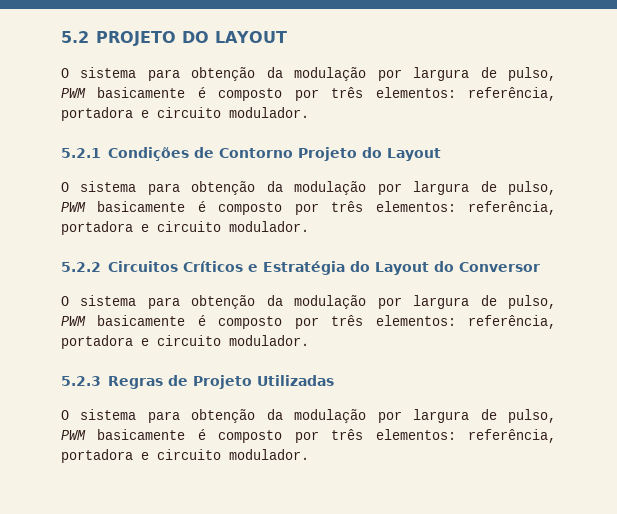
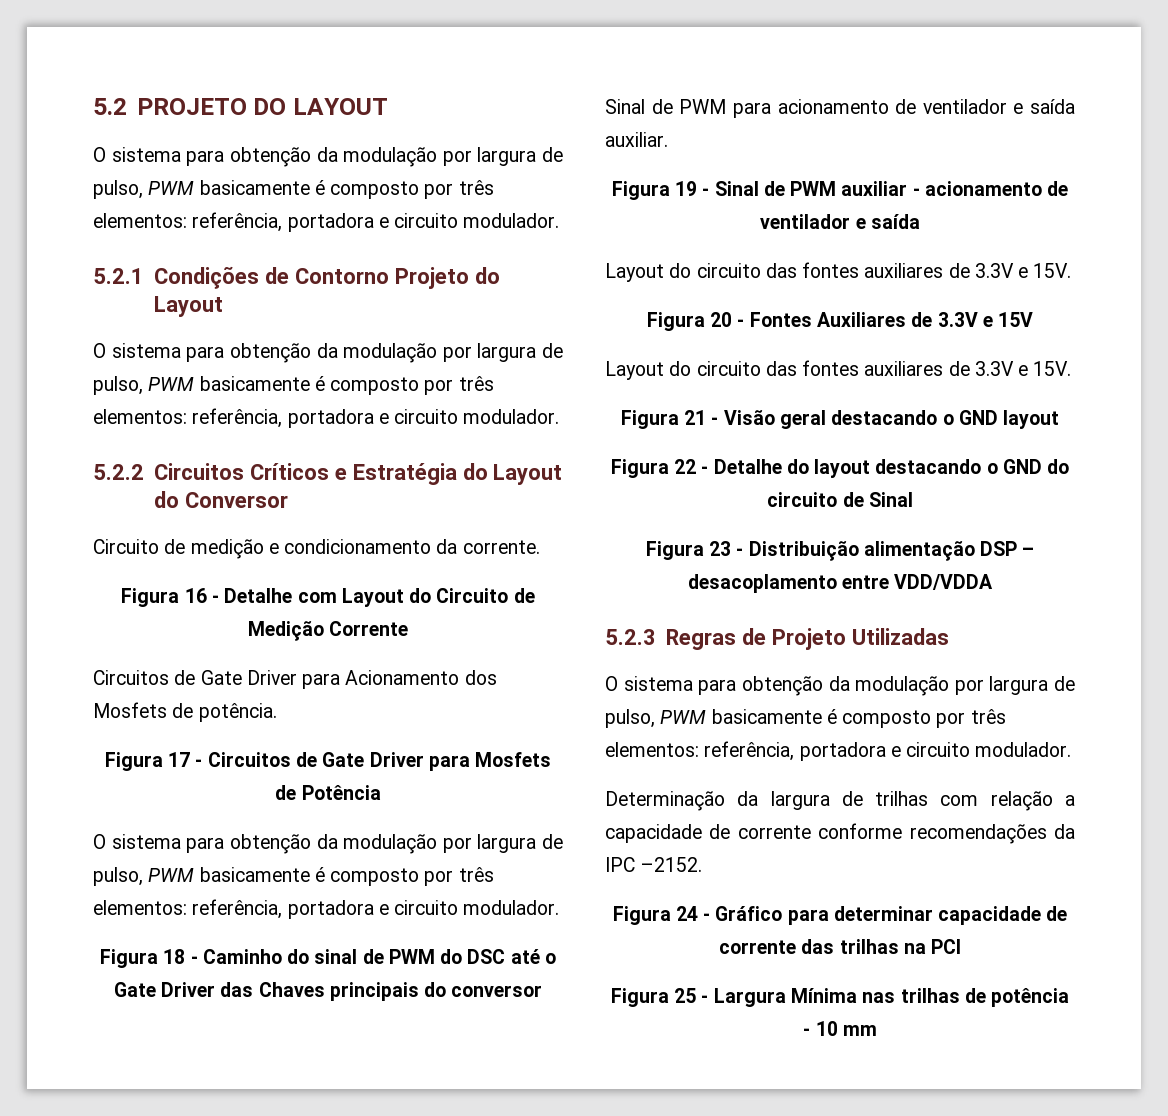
+ Circuito de medição e condicionamento da corrente.
+ Figura 16 - Detalhe com Layout do Circuito de Medição Corrente
+ Circuitos de Gate Driver para Acionamento dos Mosfets de potência.
+ Figura 17 - Circuitos de Gate Driver para Mosfets de Potência
+ Figura 18 - Caminho do sinal de PWM do DSC até o Gate Driver das Chaves principais do conversor
+ Sinal de PWM para acionamento de ventilador e saída auxiliar.
+ Figura 19 - Sinal de PWM auxiliar - acionamento de ventilador e saída
+ Layout do circuito das fontes auxiliares de 3.3V e 15V.
+ Figura 20 - Fontes Auxiliares de 3.3V e 15V
+ Layout do circuito das fontes auxiliares de 3.3V e 15V.
+ Figura 21 - Visão geral destacando o GND layout
+ Figura 22 - Detalhe do layout destacando o GND do circuito de Sinal
+ Figura 23 - Distribuição alimentação DSP – desacoplamento entre VDD/VDDA
+ Determinação da largura de trilhas com relação a capacidade de corrente conforme recomendações da IPC –2152.
+ Figura 24 - Gráfico para determinar capacidade de corrente das trilhas na PCI
+ Figura 25 - Largura Mínima nas trilhas de potência - 10 mm

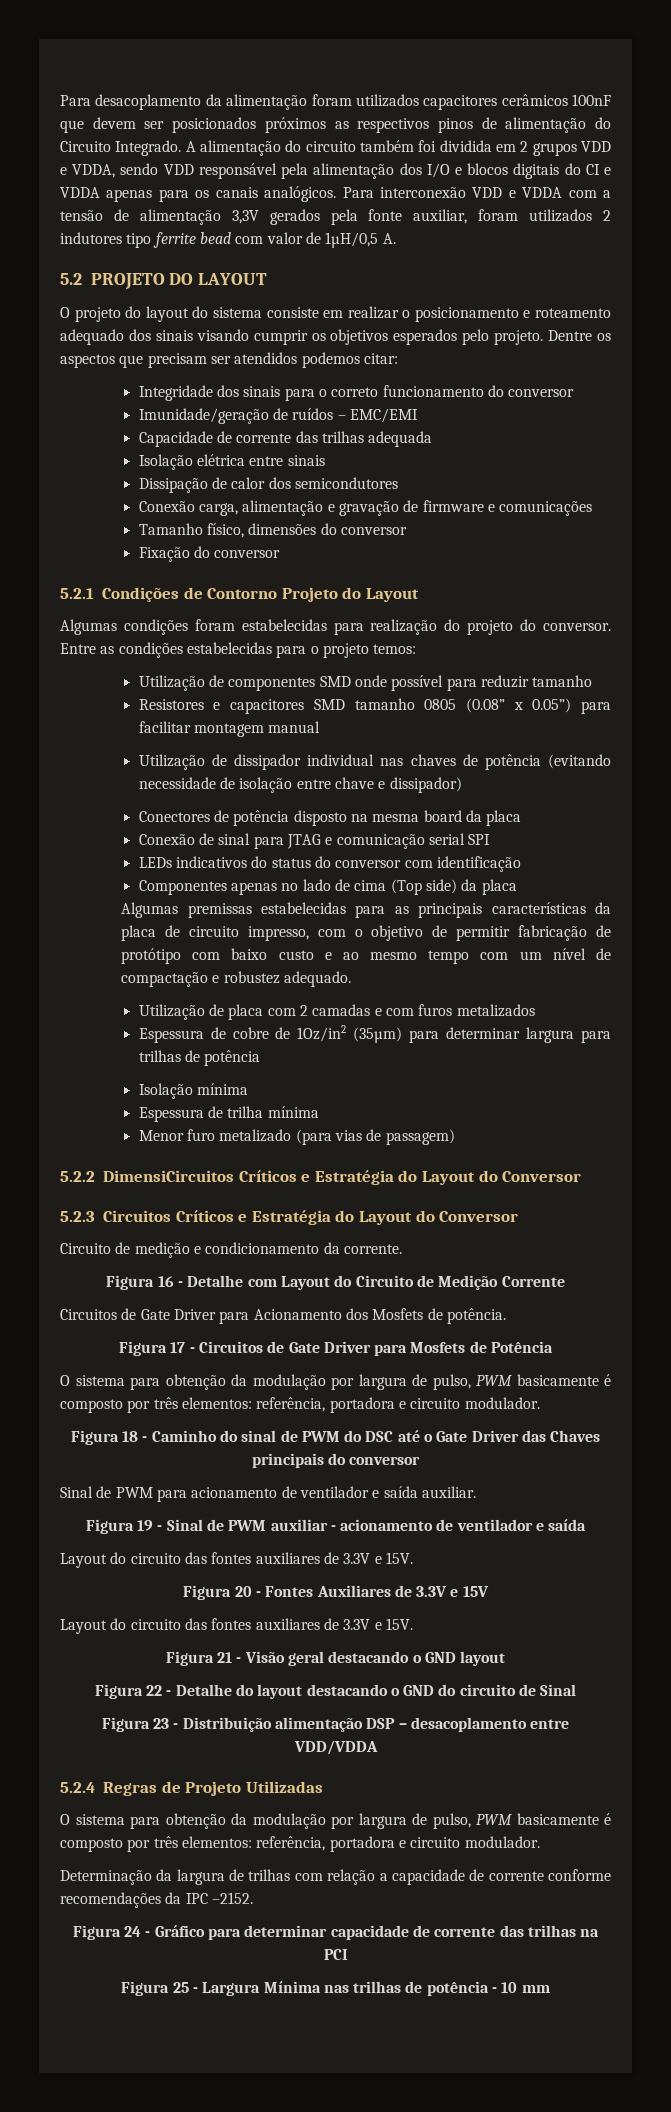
+ Para desacoplamento da alimentação foram utilizados capacitores cerâmicos 100nF que devem ser posicionados próximos as respectivos pinos de alimentação do Circuito Integrado. A alimentação do circuito também foi dividida em 2 grupos VDD e VDDA, sendo VDD responsável pela alimentação dos I/O e blocos digitais do CI e VDDA apenas para os canais analógicos. Para interconexão VDD e VDDA com a tensão de alimentação 3,3V gerados pela fonte auxiliar, foram utilizados 2 indutores tipo ferrite bead com valor de 1µH/0,5 A.
  5.2 PROJETO DO LAYOUT
- O sistema para obtenção da modulação por largura de pulso, PWM basicamente é composto por três elementos: referência, portadora e circuito modulador.
+ O projeto do layout do sistema consiste em realizar o posicionamento e roteamento adequado dos sinais visando cumprir os objetivos esperados pelo projeto. Dentre os aspectos que precisam ser atendidos podemos citar:
+ Integridade dos sinais para o correto funcionamento do conversor
+ Imunidade/geração de ruídos – EMC/EMI
+ Capacidade de corrente das trilhas adequada
+ Isolação elétrica entre sinais
+ Dissipação de calor dos semicondutores
+ Conexão carga, alimentação e gravação de firmware e comunicações
+ Tamanho físico, dimensões do conversor
+ Fixação do conversor
  5.2.1 Condições de Contorno Projeto do Layout
- O sistema para obtenção da modulação por largura de pulso, PWM basicamente é composto por três elementos: referência, portadora e circuito modulador.
- 5.2.2 Circuitos Críticos e Estratégia do Layout do Conversor
+ Algumas condições foram estabelecidas para realização do projeto do conversor. Entre as condições estabelecidas para o projeto temos:
+ Utilização de componentes SMD onde possível para reduzir tamanho
+ Resistores e capacitores SMD tamanho 0805 (0.08” x 0.05”) para facilitar montagem manual
+ Utilização de dissipador individual nas chaves de potência (evitando necessidade de isolação entre chave e dissipador)
+ Conectores de potência disposto na mesma board da placa
+ Conexão de sinal para JTAG e comunicação serial SPI
+ LEDs indicativos do status do conversor com identificação
+ Componentes apenas no lado de cima (Top side) da placa
+ Algumas premissas estabelecidas para as principais características da placa de circuito impresso, com o objetivo de permitir fabricação de protótipo com baixo custo e ao mesmo tempo com um nível de compactação e robustez adequado.
+ Utilização de placa com 2 camadas e com furos metalizados
+ Espessura de cobre de 1Oz/in2 (35µm) para determinar largura para trilhas de potência
+ Isolação mínima
+ Espessura de trilha mínima
+ Menor furo metalizado (para vias de passagem)
+ 5.2.2 DimensiCircuitos Críticos e Estratégia do Layout do Conversor
+ 5.2.3 Circuitos Críticos e Estratégia do Layout do Conversor
- 5.2.3 Regras de Projeto Utilizadas
+ 5.2.4 Regras de Projeto Utilizadas

